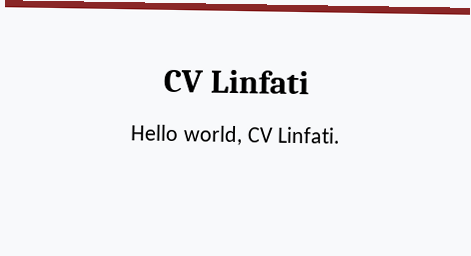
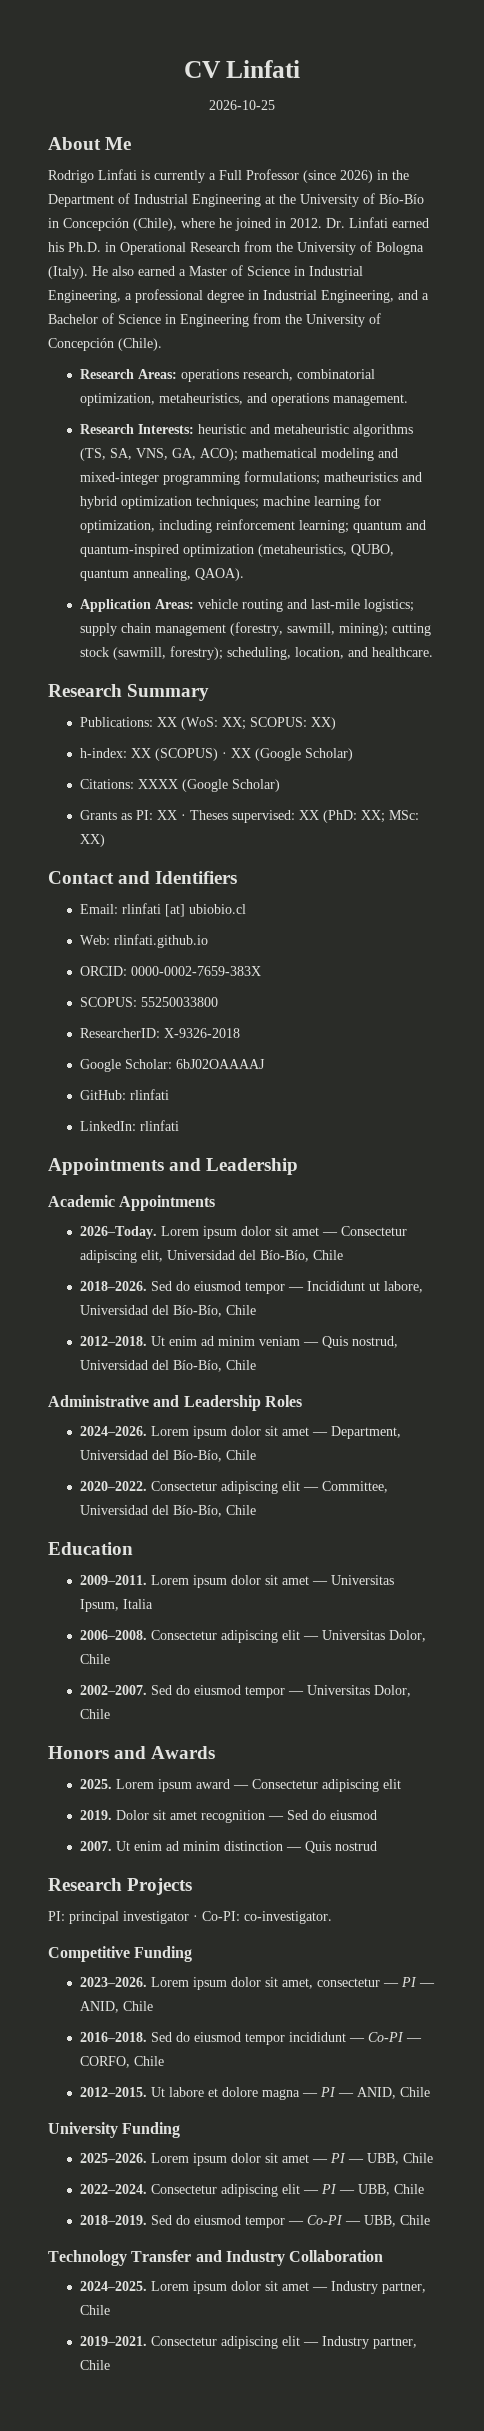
- Hello world, CV Linfati.
+ 2026-10-25
+ About Me
+ Rodrigo Linfati is currently a Full Professor (since 2026) in the Department of Industrial Engineering at the University of Bío-Bío in Concepción (Chile), where he joined in 2012. Dr. Linfati earned his Ph.D. in Operational Research from the University of Bologna (Italy). He also earned a Master of Science in Industrial Engineering, a professional degree in Industrial Engineering, and a Bachelor of Science in Engineering from the University of Concepción (Chile).
+ Research Areas: operations research, combinatorial optimization, metaheuristics, and operations management.
+ Research Interests: heuristic and metaheuristic algorithms (TS, SA, VNS, GA, ACO); mathematical modeling and mixed-integer programming formulations; matheuristics and hybrid optimization techniques; machine learning for optimization, including reinforcement learning; quantum and quantum-inspired optimization (metaheuristics, QUBO, quantum annealing, QAOA).
+ Application Areas: vehicle routing and last-mile logistics; supply chain management (forestry, sawmill, mining); cutting stock (sawmill, forestry); scheduling, location, and healthcare.
+ Research Summary
+ Publications: XX (WoS: XX; SCOPUS: XX)
+ h-index: XX (SCOPUS) · XX (Google Scholar)
+ Citations: XXXX (Google Scholar)
+ Grants as PI: XX · Theses supervised: XX (PhD: XX; MSc: XX)
+ Contact and Identifiers
+ Email: rlinfati [at] ubiobio.cl
+ Web: rlinfati.github.io
+ ORCID: 0000-0002-7659-383X
+ SCOPUS: 55250033800
+ ResearcherID: X-9326-2018
+ Google Scholar: 6bJ02OAAAAJ
+ GitHub: rlinfati
+ LinkedIn: rlinfati
+ Appointments and Leadership
+ Academic Appointments
+ 2026–Today. Lorem ipsum dolor sit amet — Consectetur adipiscing elit, Universidad del Bío-Bío, Chile
+ 2018–2026. Sed do eiusmod tempor — Incididunt ut labore, Universidad del Bío-Bío, Chile
+ 2012–2018. Ut enim ad minim veniam — Quis nostrud, Universidad del Bío-Bío, Chile
+ Administrative and Leadership Roles
+ 2024–2026. Lorem ipsum dolor sit amet — Department, Universidad del Bío-Bío, Chile
+ 2020–2022. Consectetur adipiscing elit — Committee, Universidad del Bío-Bío, Chile
+ Education
+ 2009–2011. Lorem ipsum dolor sit amet — Universitas Ipsum, Italia
+ 2006–2008. Consectetur adipiscing elit — Universitas Dolor, Chile
+ 2002–2007. Sed do eiusmod tempor — Universitas Dolor, Chile
+ Honors and Awards
+ 2025. Lorem ipsum award — Consectetur adipiscing elit
+ 2019. Dolor sit amet recognition — Sed do eiusmod
+ 2007. Ut enim ad minim distinction — Quis nostrud
+ Research Projects
+ PI: principal investigator · Co-PI: co-investigator.
+ Competitive Funding
+ 2023–2026. Lorem ipsum dolor sit amet, consectetur — PI — ANID, Chile
+ 2016–2018. Sed do eiusmod tempor incididunt — Co-PI — CORFO, Chile
+ 2012–2015. Ut labore et dolore magna — PI — ANID, Chile
+ University Funding
+ 2025–2026. Lorem ipsum dolor sit amet — PI — UBB, Chile
+ 2022–2024. Consectetur adipiscing elit — PI — UBB, Chile
+ 2018–2019. Sed do eiusmod tempor — Co-PI — UBB, Chile
+ Technology Transfer and Industry Collaboration
+ 2024–2025. Lorem ipsum dolor sit amet — Industry partner, Chile
+ 2019–2021. Consectetur adipiscing elit — Industry partner, Chile

